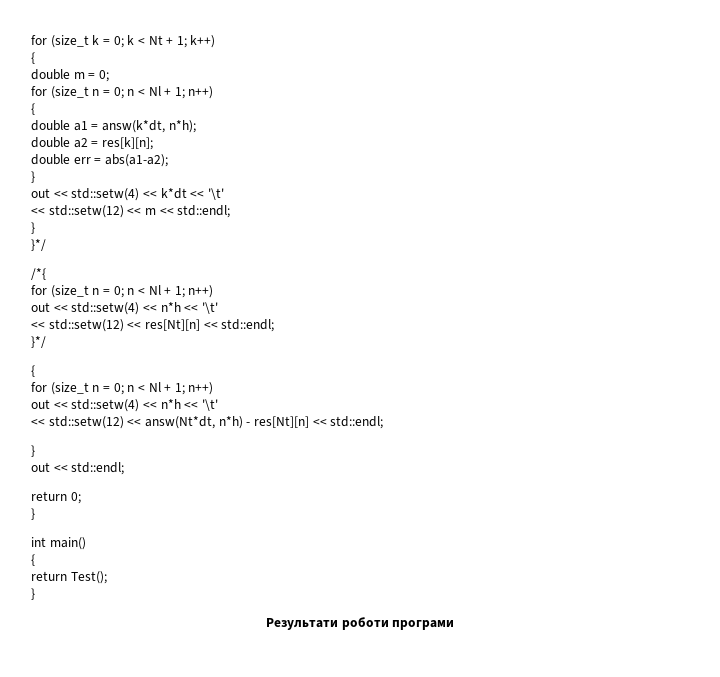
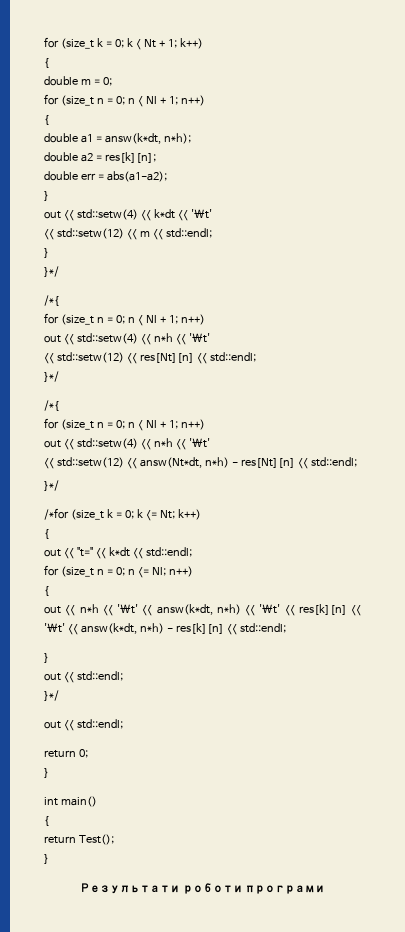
  << std::setw(12) << res[Nt][n] << std::endl;
  }*/
- {
+ /*{
  << std::setw(12) << answ(Nt*dt, n*h) - res[Nt][n] << std::endl;
+ }*/
+ /*for (size_t k = 0; k <= Nt; k++)
+ {
+ out << "t=" << k*dt << std::endl;
+ for (size_t n = 0; n <= Nl; n++)
+ {
+ out << n*h << '\t' << answ(k*dt, n*h) << '\t' << res[k][n] << '\t' << answ(k*dt, n*h) - res[k][n] << std::endl;
  }
+ out << std::endl;
+ }*/

